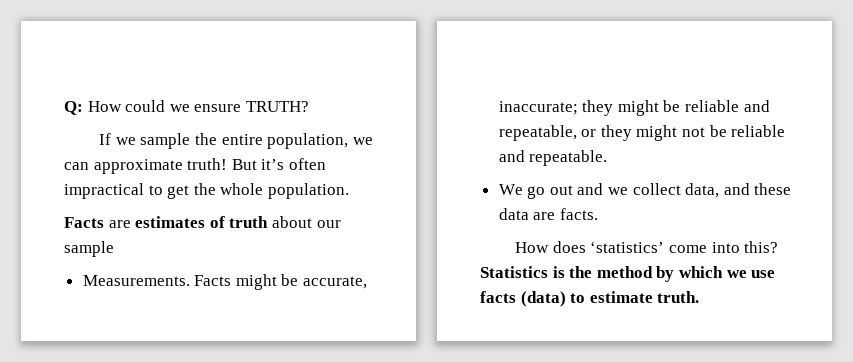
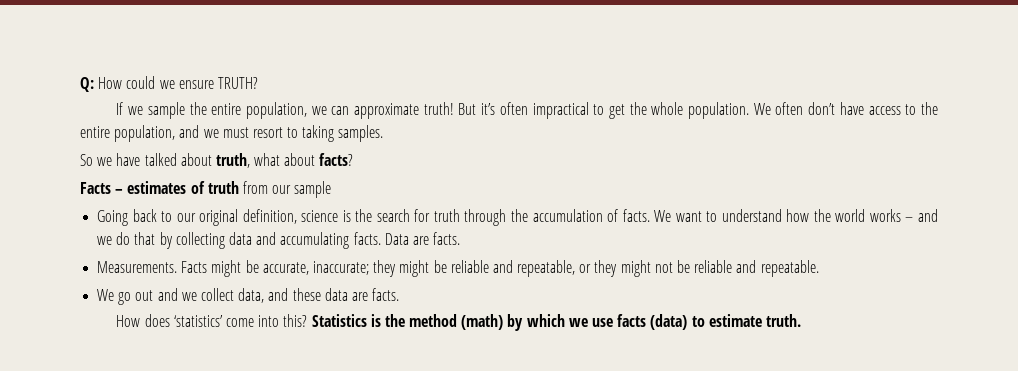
- But it’s often impractical to get the whole population.
- Facts are estimates of truth about our sample
+ But it’s often impractical to get the whole population. We often don’t have access to the entire population, and we must resort to taking samples.
+ So we have talked about truth, what about facts?
+ Facts – estimates of truth from our sample
+ Going back to our original definition, science is the search for truth through the accumulation of facts. We want to understand how the world works – and we do that by collecting data and accumulating facts. Data are facts.
- Statistics is the method by which we use facts (data) to estimate truth.
+ Statistics is the method (math) by which we use facts (data) to estimate truth.

